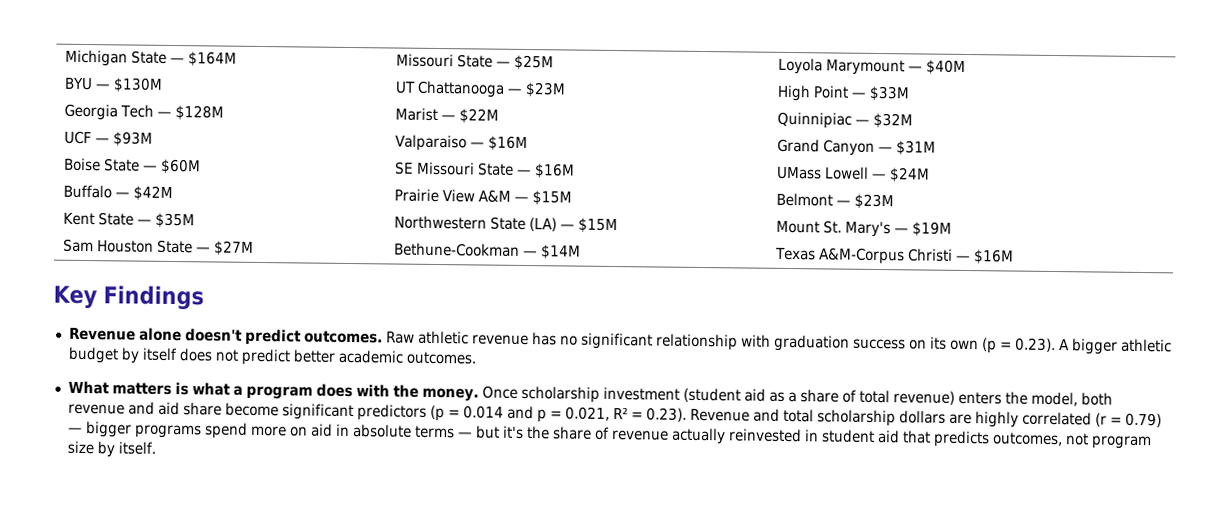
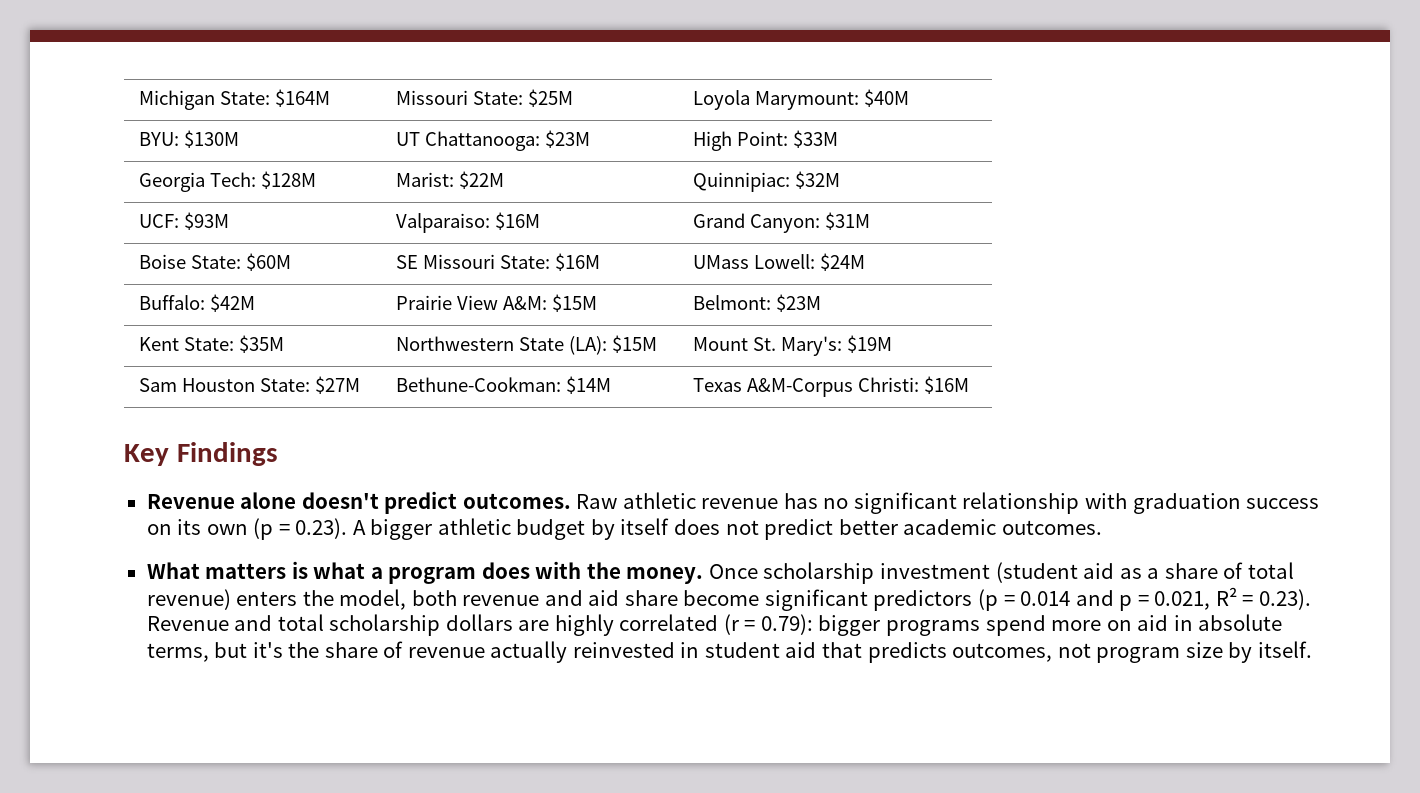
- Michigan State — $164M | Missouri State — $25M | Loyola Marymount — $40M
+ Michigan State: $164M | Missouri State: $25M | Loyola Marymount: $40M
- BYU — $130M | UT Chattanooga — $23M | High Point — $33M
+ BYU: $130M | UT Chattanooga: $23M | High Point: $33M
- Georgia Tech — $128M | Marist — $22M | Quinnipiac — $32M
+ Georgia Tech: $128M | Marist: $22M | Quinnipiac: $32M
- UCF — $93M | Valparaiso — $16M | Grand Canyon — $31M
+ UCF: $93M | Valparaiso: $16M | Grand Canyon: $31M
- Boise State — $60M | SE Missouri State — $16M | UMass Lowell — $24M
+ Boise State: $60M | SE Missouri State: $16M | UMass Lowell: $24M
- Buffalo — $42M | Prairie View A&M — $15M | Belmont — $23M
+ Buffalo: $42M | Prairie View A&M: $15M | Belmont: $23M
- Kent State — $35M | Northwestern State (LA) — $15M | Mount St. Mary's — $19M
+ Kent State: $35M | Northwestern State (LA): $15M | Mount St. Mary's: $19M
- Sam Houston State — $27M | Bethune-Cookman — $14M | Texas A&M-Corpus Christi — $16M
+ Sam Houston State: $27M | Bethune-Cookman: $14M | Texas A&M-Corpus Christi: $16M
- Once scholarship investment (student aid as a share of total revenue) enters the model, both revenue and aid share become significant predictors (p = 0.014 and p = 0.021, R² = 0.23). Revenue and total scholarship dollars are highly correlated (r = 0.79) — bigger programs spend more on aid in absolute terms — but it's the share of revenue actually reinvested in student aid that predicts outcomes, not program size by itself.
+ Once scholarship investment (student aid as a share of total revenue) enters the model, both revenue and aid share become significant predictors (p = 0.014 and p = 0.021, R² = 0.23). Revenue and total scholarship dollars are highly correlated (r = 0.79): bigger programs spend more on aid in absolute terms, but it's the share of revenue actually reinvested in student aid that predicts outcomes, not program size by itself.

